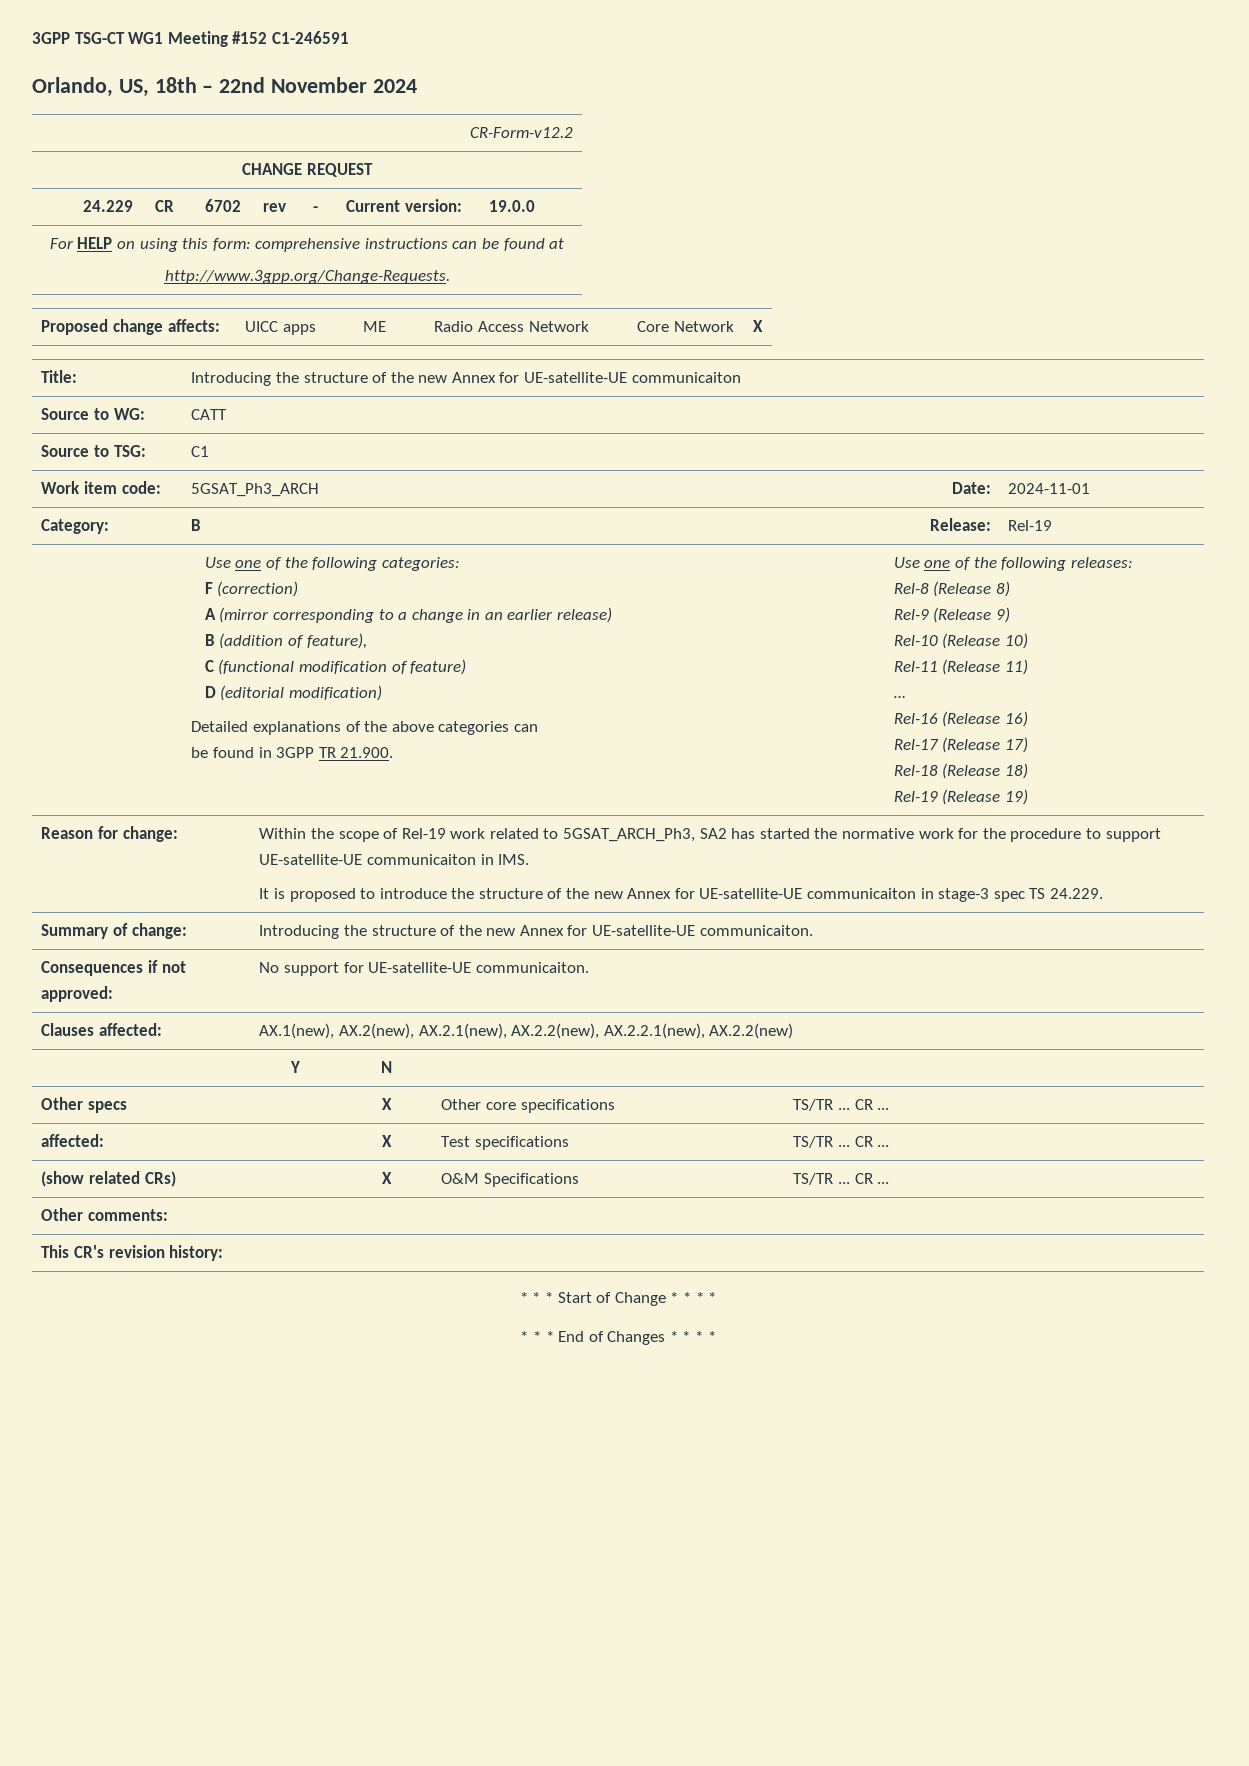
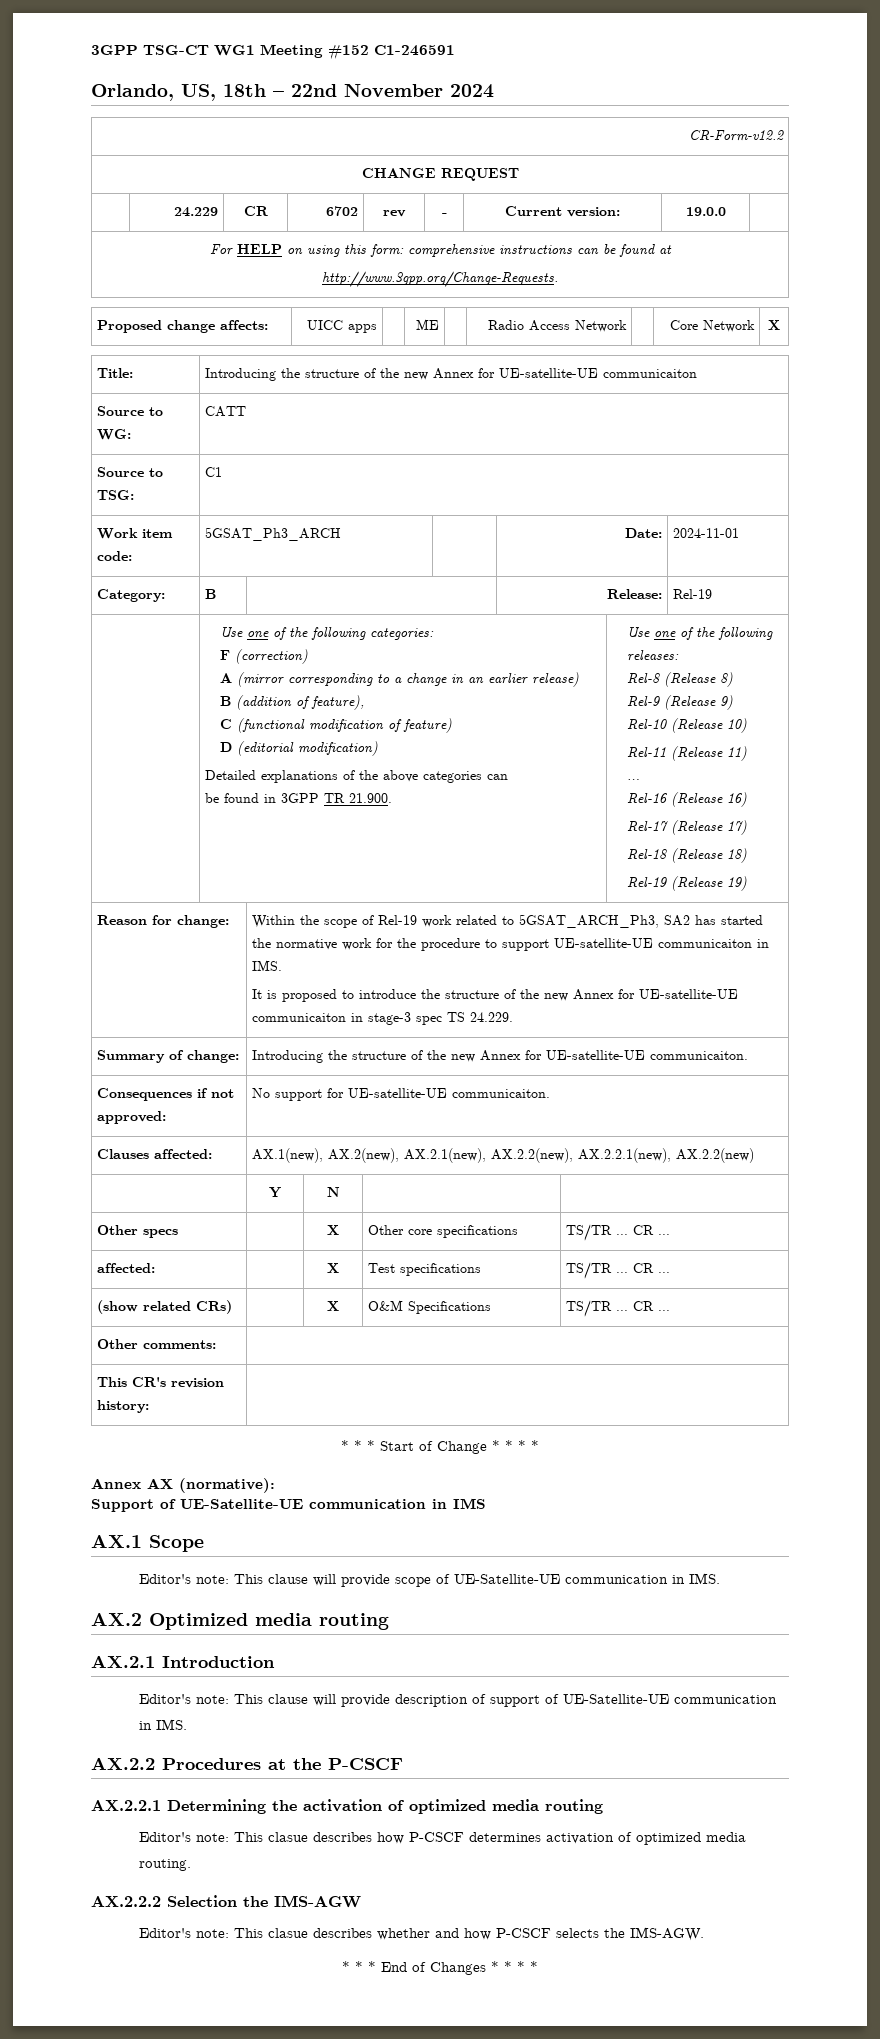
+ Annex AX (normative):
+ Support of UE-Satellite-UE communication in IMS
+ AX.1 Scope
+ Editor's note: This clause will provide scope of UE-Satellite-UE communication in IMS.
+ AX.2 Optimized media routing
+ AX.2.1 Introduction
+ Editor's note: This clause will provide description of support of UE-Satellite-UE communication in IMS.
+ AX.2.2 Procedures at the P-CSCF
+ AX.2.2.1 Determining the activation of optimized media routing
+ Editor's note: This clasue describes how P-CSCF determines activation of optimized media routing.
+ AX.2.2.2 Selection the IMS-AGW
+ Editor's note: This clasue describes whether and how P-CSCF selects the IMS-AGW.

